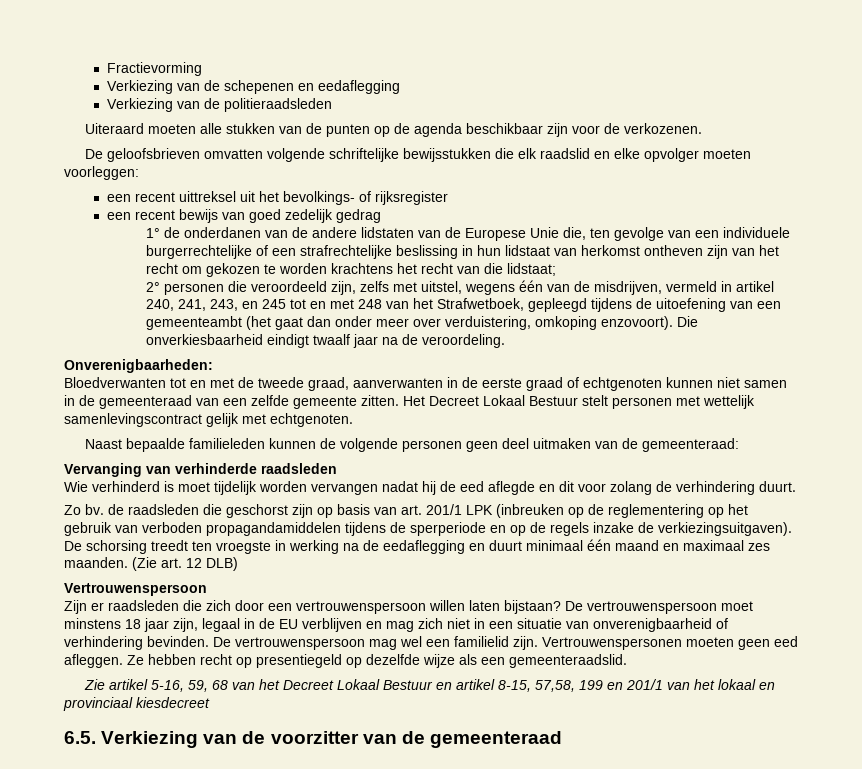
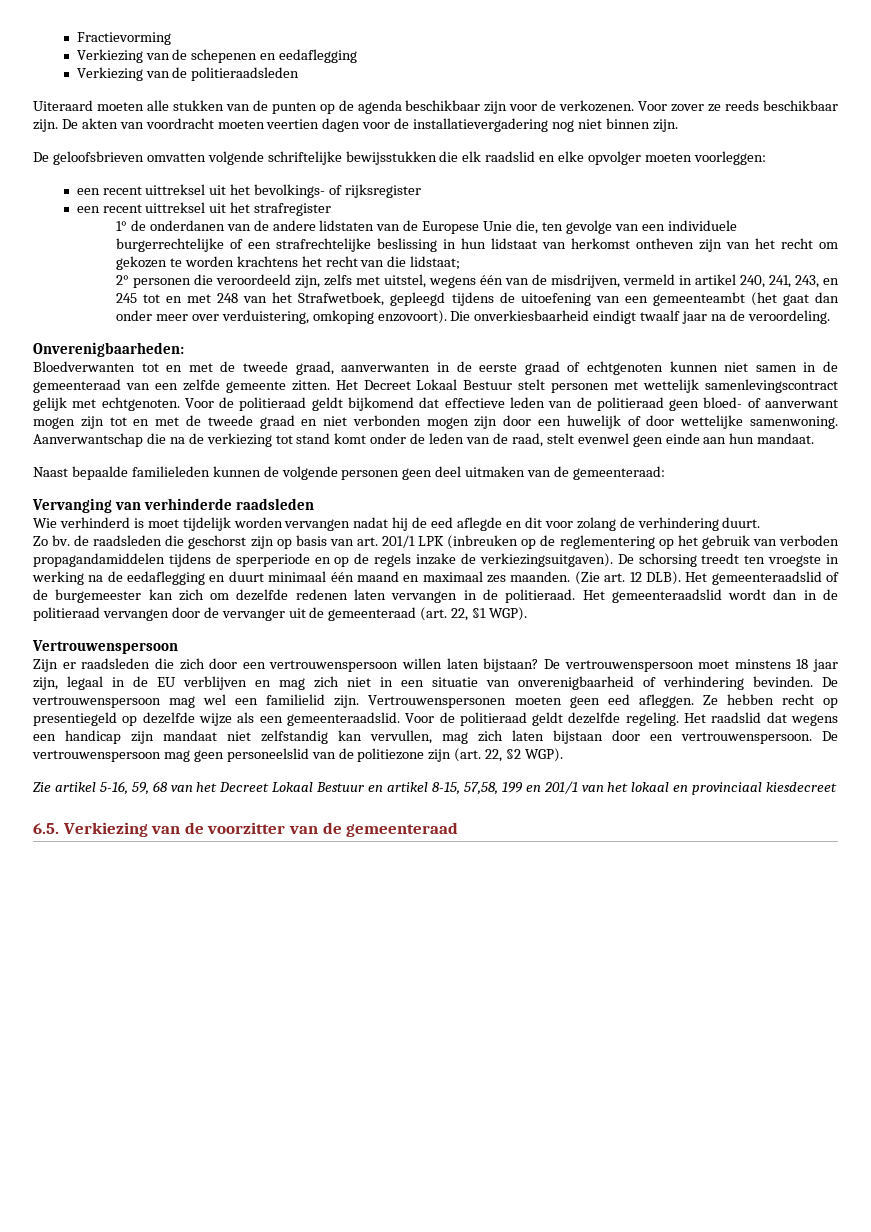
+ Voor zover ze reeds beschikbaar zijn. De akten van voordracht moeten veertien dagen voor de installatievergadering nog niet binnen zijn.
- een recent bewijs van goed zedelijk gedrag
+ een recent uittreksel uit het strafregister
+ Voor de politieraad geldt bijkomend dat effectieve leden van de politieraad geen bloed- of aanverwant mogen zijn tot en met de tweede graad en niet verbonden mogen zijn door een huwelijk of door wettelijke samenwoning. Aanverwantschap die na de verkiezing tot stand komt onder de leden van de raad, stelt evenwel geen einde aan hun mandaat.
- (Zie art. 12 DLB)
+ (Zie art. 12 DLB). Het gemeenteraadslid of de burgemeester kan zich om dezelfde redenen laten vervangen in de politieraad. Het gemeenteraadslid wordt dan in de politieraad vervangen door de vervanger uit de gemeenteraad (art. 22, §1 WGP).
+ Voor de politieraad geldt dezelfde regeling. Het raadslid dat wegens een handicap zijn mandaat niet zelfstandig kan vervullen, mag zich laten bijstaan door een vertrouwenspersoon. De vertrouwenspersoon mag geen personeelslid van de politiezone zijn (art. 22, §2 WGP).

